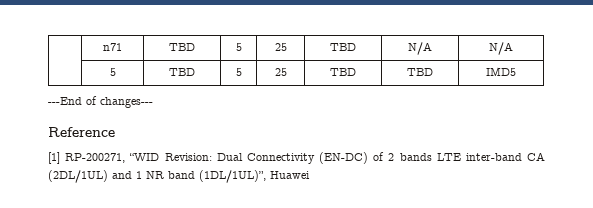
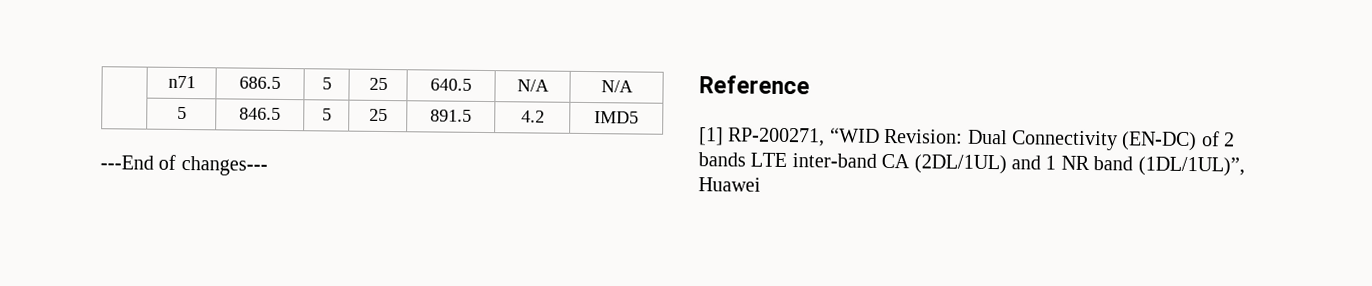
- | n71 | TBD | 5 | 25 | TBD | N/A | N/A
+ | n71 | 686.5 | 5 | 25 | 640.5 | N/A | N/A
- | 5 | TBD | 5 | 25 | TBD | TBD | IMD5
+ | 5 | 846.5 | 5 | 25 | 891.5 | 4.2 | IMD5

